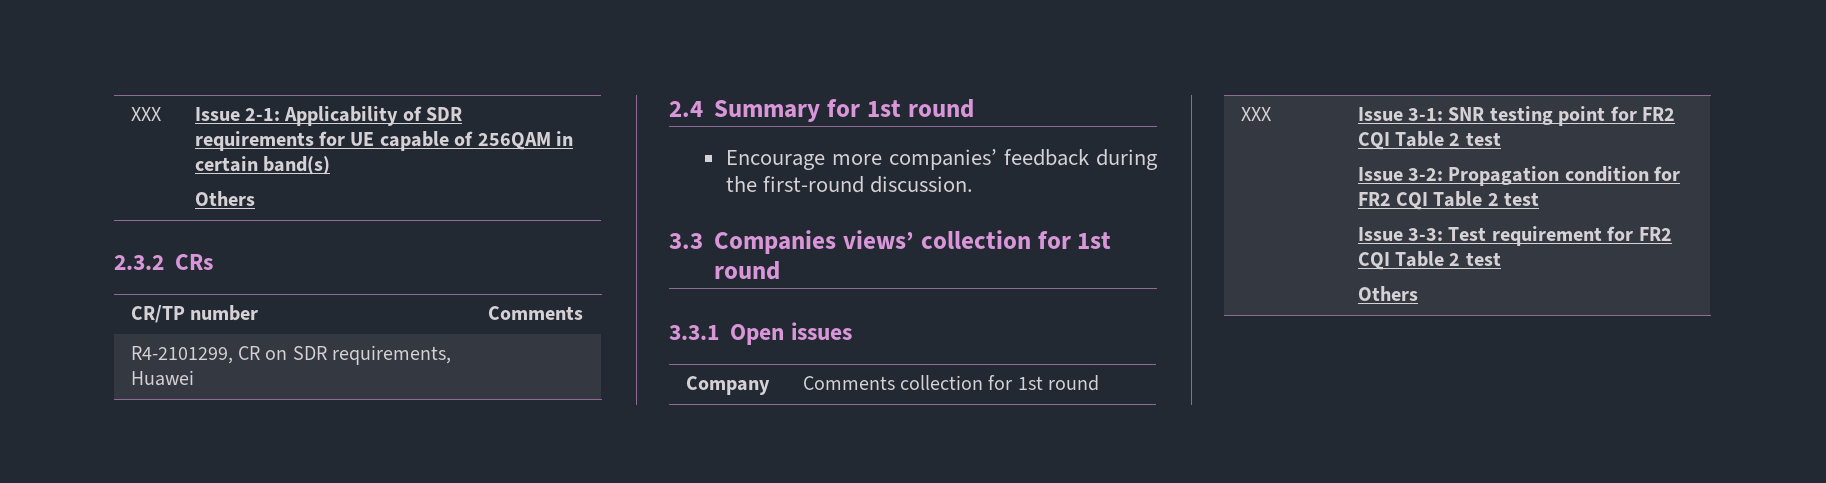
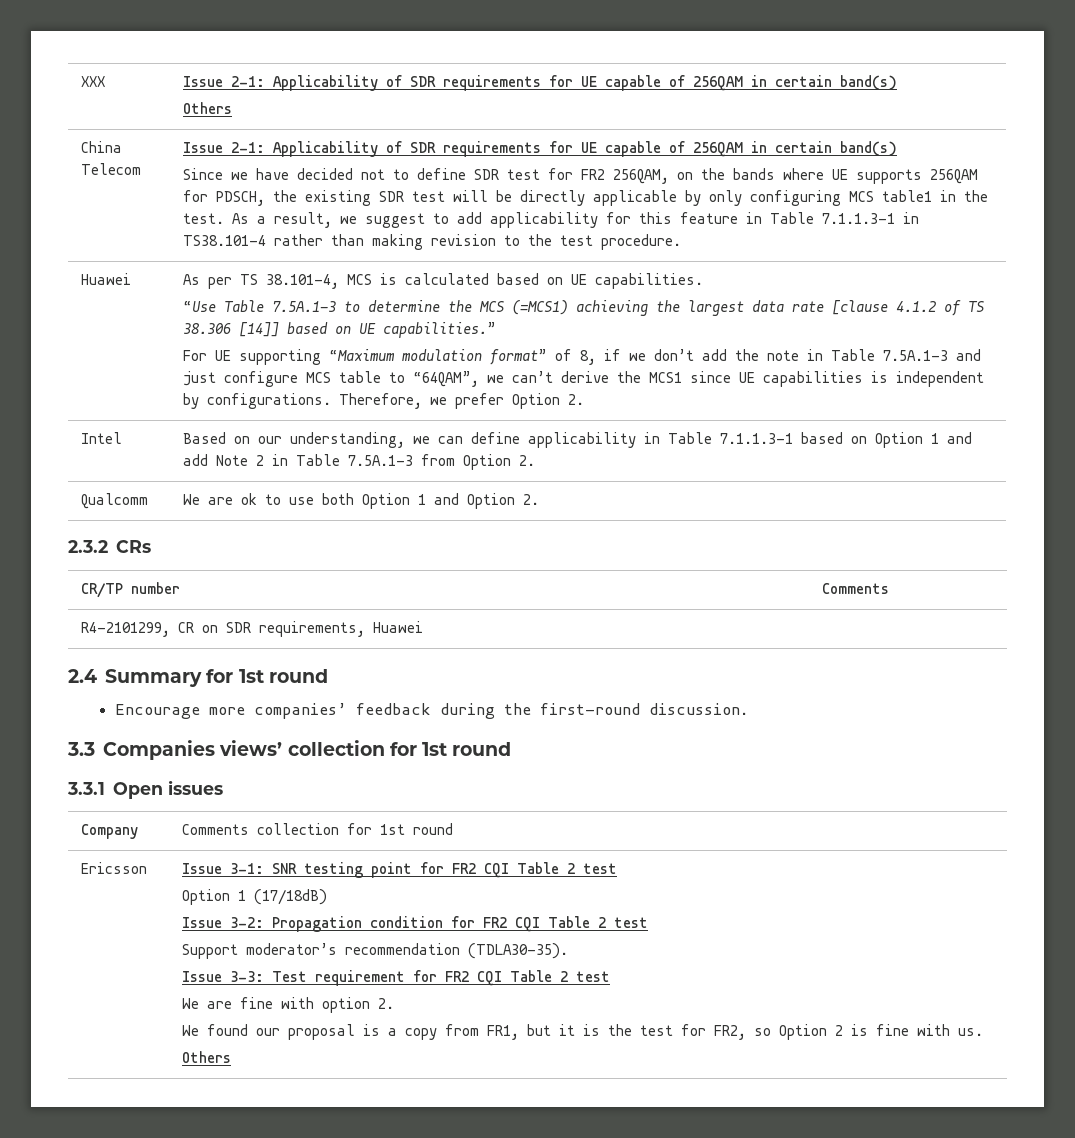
+ China Telecom | Issue 2-1: Applicability of SDR requirements for UE capable of 256QAM in certain band(s)
+ Since we have decided not to define SDR test for FR2 256QAM, on the bands where UE supports 256QAM for PDSCH, the existing SDR test will be directly applicable by only configuring MCS table1 in the test. As a result, we suggest to add applicability for this feature in Table 7.1.1.3-1 in TS38.101-4 rather than making revision to the test procedure.
+ Huawei | As per TS 38.101-4, MCS is calculated based on UE capabilities.
+ “Use Table 7.5A.1-3 to determine the MCS (=MCS1) achieving the largest data rate [clause 4.1.2 of TS 38.306 [14]] based on UE capabilities.”
+ For UE supporting “Maximum modulation format” of 8, if we don’t add the note in Table 7.5A.1-3 and just configure MCS table to “64QAM”, we can’t derive the MCS1 since UE capabilities is independent by configurations. Therefore, we prefer Option 2.
+ Intel | Based on our understanding, we can define applicability in Table 7.1.1.3-1 based on Option 1 and add Note 2 in Table 7.5A.1-3 from Option 2.
+ Qualcomm | We are ok to use both Option 1 and Option 2.
  Company | Comments collection for 1st round
- XXX
+ Ericsson
+ Option 1 (17/18dB)
+ Support moderator’s recommendation (TDLA30-35).
+ We are fine with option 2.
+ We found our proposal is a copy from FR1, but it is the test for FR2, so Option 2 is fine with us.

